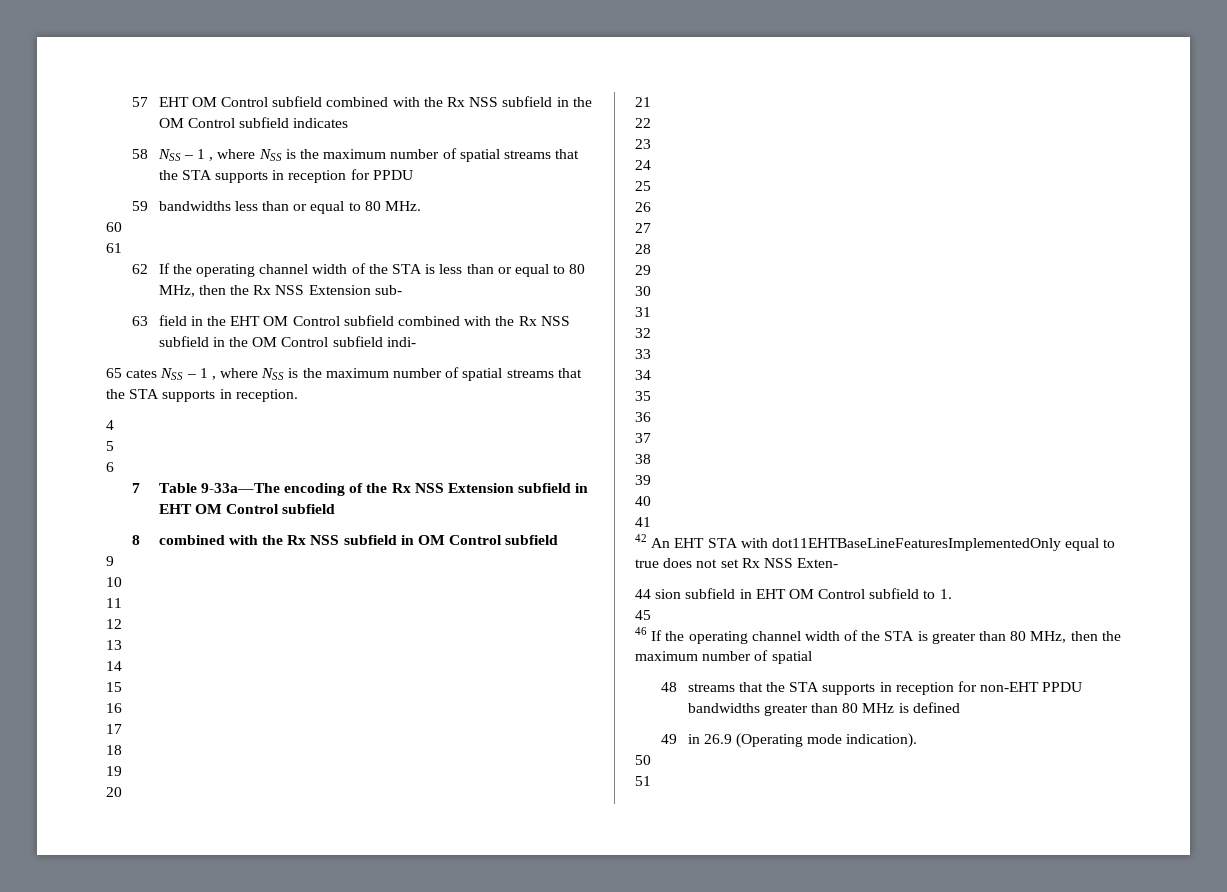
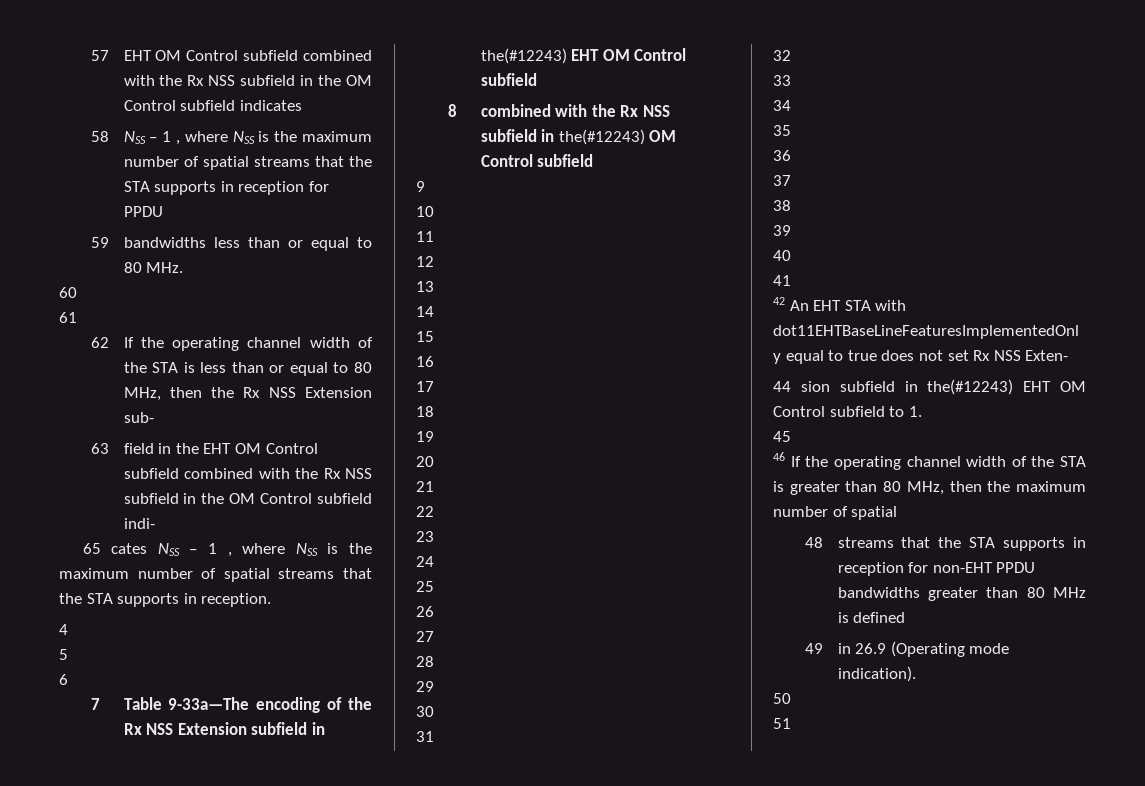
- 7 Table 9-33a—The encoding of the Rx NSS Extension subfield in EHT OM Control subfield
+ 7 Table 9-33a—The encoding of the Rx NSS Extension subfield in the(#12243) EHT OM Control subfield
- 8 combined with the Rx NSS subfield in OM Control subfield
+ 8 combined with the Rx NSS subfield in the(#12243) OM Control subfield
- 44 sion subfield in EHT OM Control subfield to 1.
+ 44 sion subfield in the(#12243) EHT OM Control subfield to 1.

